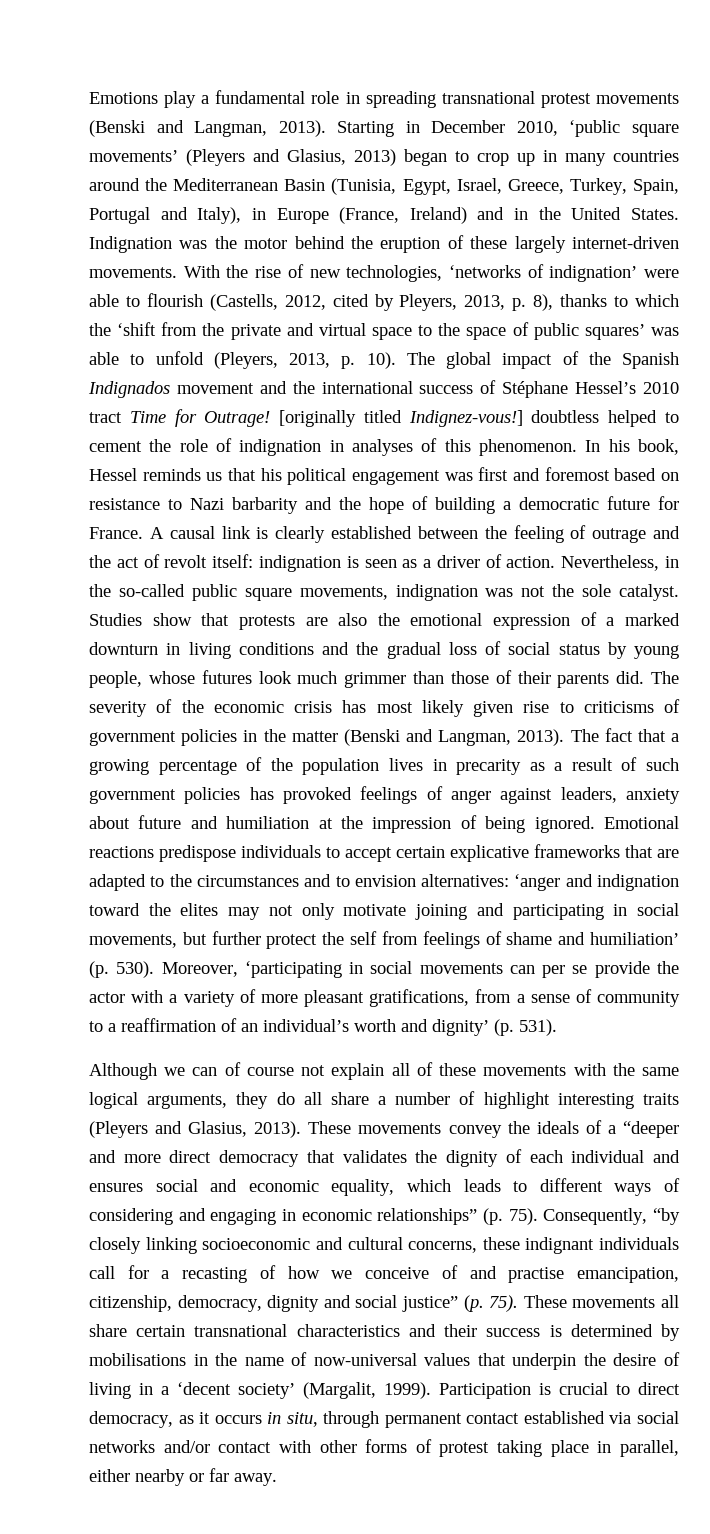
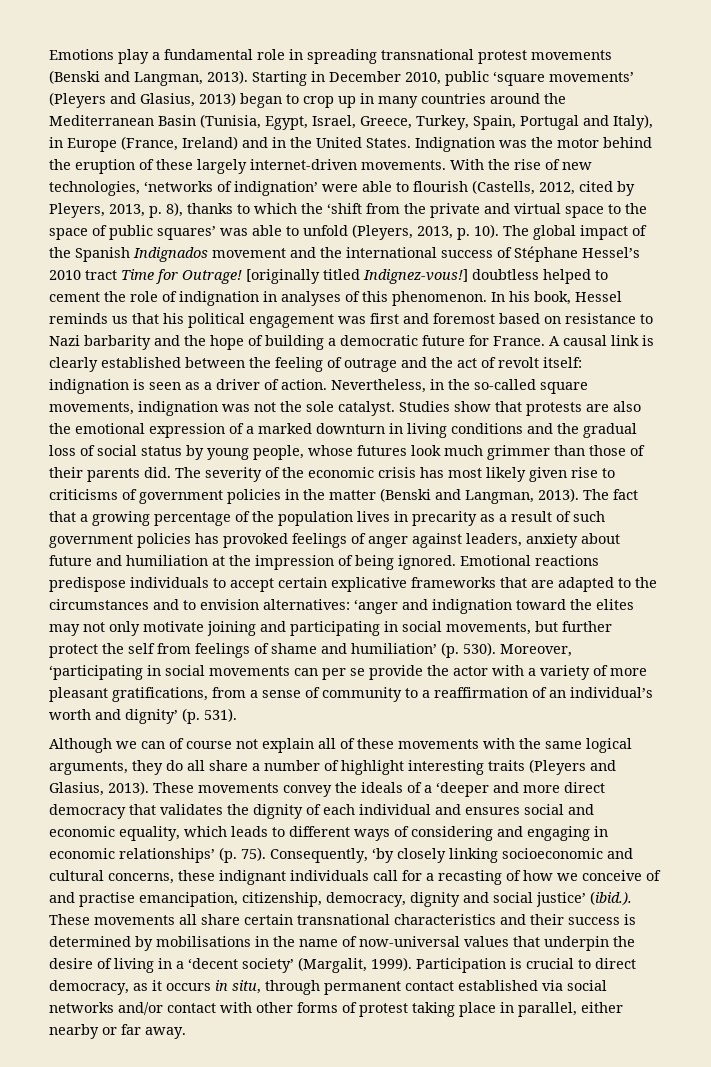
- Starting in December 2010, ‘public square movements’ (Pleyers and Glasius, 2013) began to crop up in many countries around the Mediterranean Basin (Tunisia, Egypt, Israel, Greece, Turkey, Spain, Portugal and Italy), in Europe (France, Ireland) and in the United States.
+ Starting in December 2010, public ‘square movements’ (Pleyers and Glasius, 2013) began to crop up in many countries around the Mediterranean Basin (Tunisia, Egypt, Israel, Greece, Turkey, Spain, Portugal and Italy), in Europe (France, Ireland) and in the United States.
- Nevertheless, in the so-called public square movements, indignation was not the sole catalyst.
+ Nevertheless, in the so-called square movements, indignation was not the sole catalyst.
- These movements convey the ideals of a “deeper and more direct democracy that validates the dignity of each individual and ensures social and economic equality, which leads to different ways of considering and engaging in economic relationships” (p. 75).
+ These movements convey the ideals of a ‘deeper and more direct democracy that validates the dignity of each individual and ensures social and economic equality, which leads to different ways of considering and engaging in economic relationships’ (p. 75).
- Consequently, “by closely linking socioeconomic and cultural concerns, these indignant individuals call for a recasting of how we conceive of and practise emancipation, citizenship, democracy, dignity and social justice” (p. 75). These movements all share certain transnational characteristics and their success is determined by mobilisations in the name of now-universal values that underpin the desire of living in a ‘decent society’ (Margalit, 1999).
+ Consequently, ‘by closely linking socioeconomic and cultural concerns, these indignant individuals call for a recasting of how we conceive of and practise emancipation, citizenship, democracy, dignity and social justice’ (ibid.). These movements all share certain transnational characteristics and their success is determined by mobilisations in the name of now-universal values that underpin the desire of living in a ‘decent society’ (Margalit, 1999).

